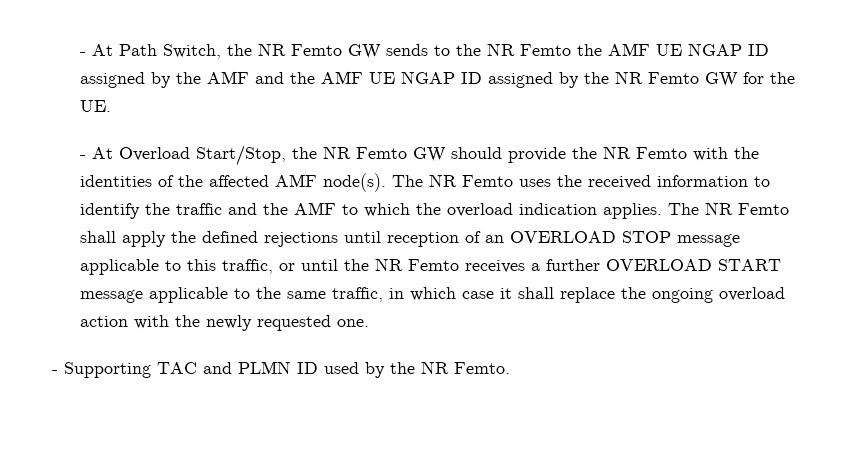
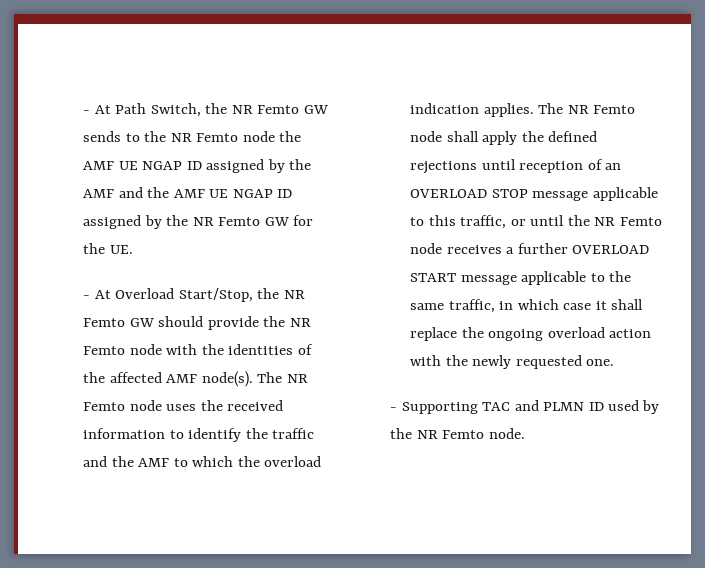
- - At Path Switch, the NR Femto GW sends to the NR Femto the AMF UE NGAP ID assigned by the AMF and the AMF UE NGAP ID assigned by the NR Femto GW for the UE.
+ - At Path Switch, the NR Femto GW sends to the NR Femto node the AMF UE NGAP ID assigned by the AMF and the AMF UE NGAP ID assigned by the NR Femto GW for the UE.
- - At Overload Start/Stop, the NR Femto GW should provide the NR Femto with the identities of the affected AMF node(s).
+ - At Overload Start/Stop, the NR Femto GW should provide the NR Femto node with the identities of the affected AMF node(s).
- The NR Femto uses the received information to identify the traffic and the AMF to which the overload indication applies.
+ The NR Femto node uses the received information to identify the traffic and the AMF to which the overload indication applies.
- The NR Femto shall apply the defined rejections until reception of an OVERLOAD STOP message applicable to this traffic, or until the NR Femto receives a further OVERLOAD START message applicable to the same traffic, in which case it shall replace the ongoing overload action with the newly requested one.
+ The NR Femto node shall apply the defined rejections until reception of an OVERLOAD STOP message applicable to this traffic, or until the NR Femto node receives a further OVERLOAD START message applicable to the same traffic, in which case it shall replace the ongoing overload action with the newly requested one.
- - Supporting TAC and PLMN ID used by the NR Femto.
+ - Supporting TAC and PLMN ID used by the NR Femto node.

